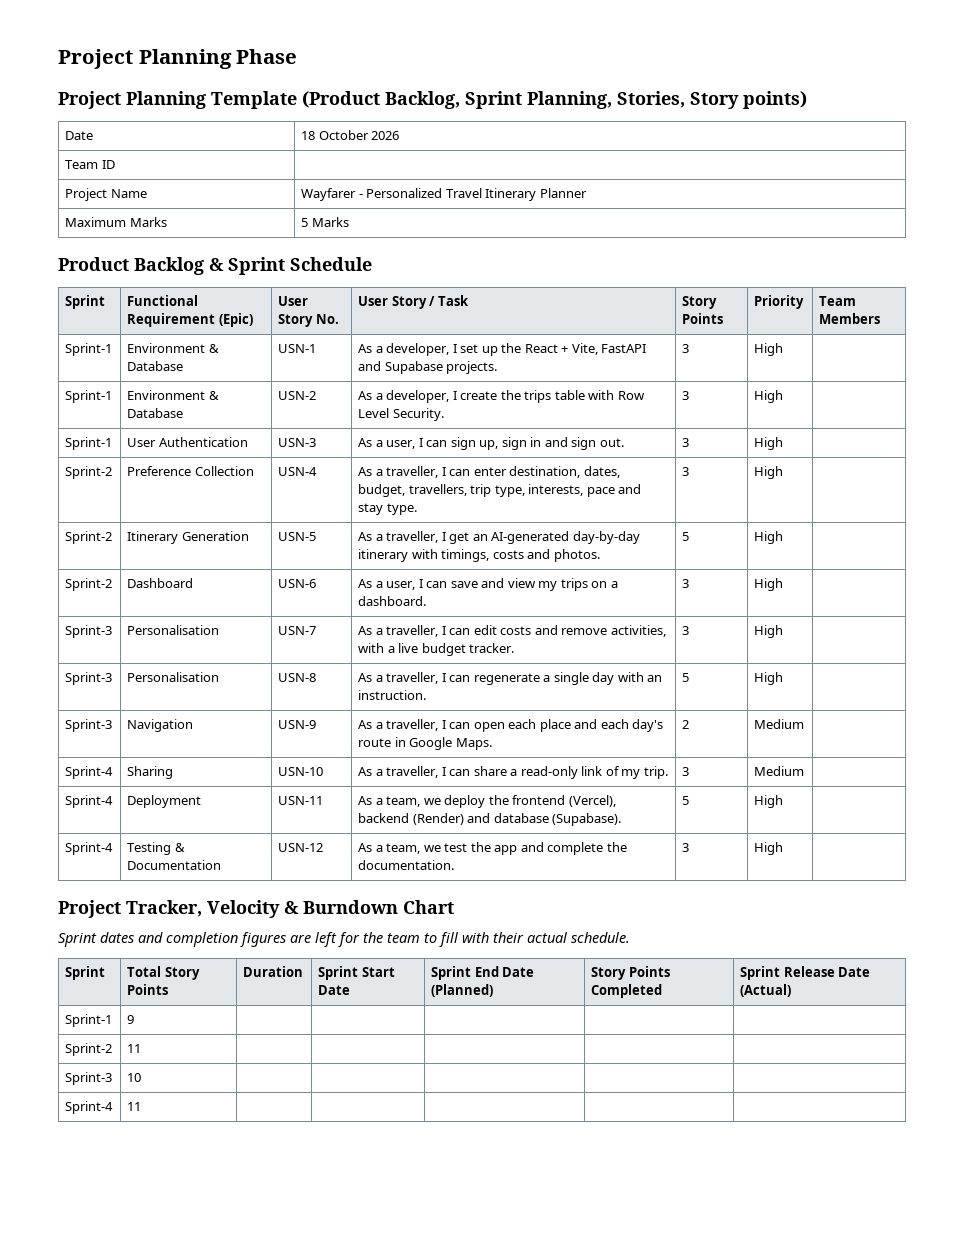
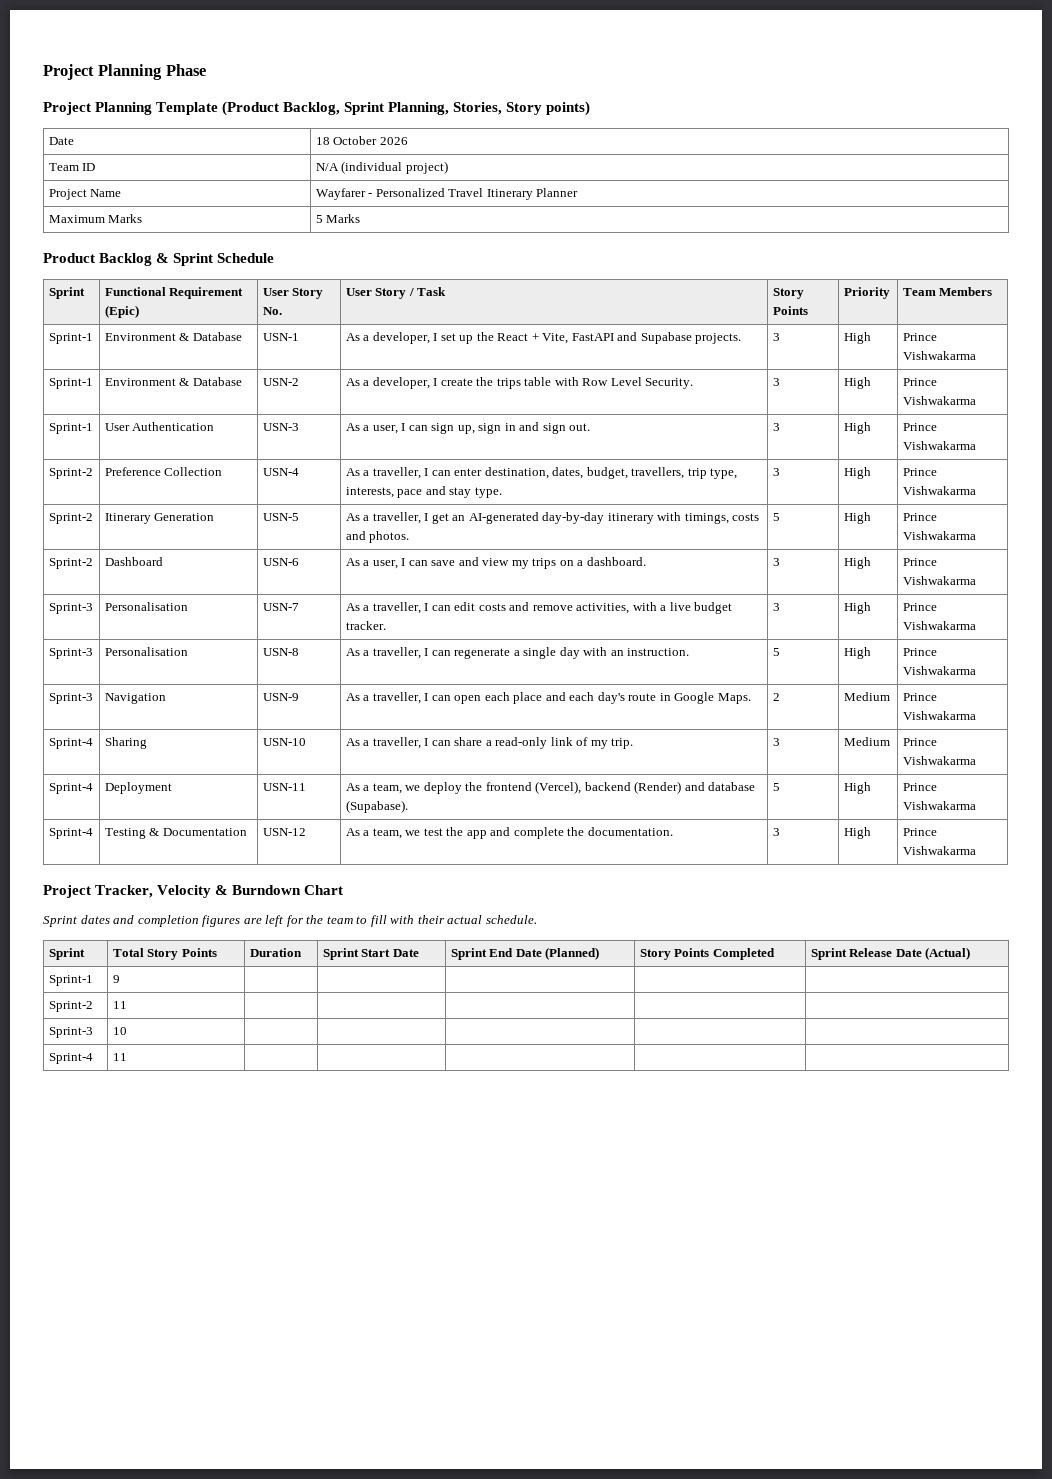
- Team ID |
+ Team ID | N/A (individual project)
- Sprint-1 | Environment & Database | USN-1 | As a developer, I set up the React + Vite, FastAPI and Supabase projects. | 3 | High |
+ Sprint-1 | Environment & Database | USN-1 | As a developer, I set up the React + Vite, FastAPI and Supabase projects. | 3 | High | Prince Vishwakarma
- Sprint-1 | Environment & Database | USN-2 | As a developer, I create the trips table with Row Level Security. | 3 | High |
+ Sprint-1 | Environment & Database | USN-2 | As a developer, I create the trips table with Row Level Security. | 3 | High | Prince Vishwakarma
- Sprint-1 | User Authentication | USN-3 | As a user, I can sign up, sign in and sign out. | 3 | High |
+ Sprint-1 | User Authentication | USN-3 | As a user, I can sign up, sign in and sign out. | 3 | High | Prince Vishwakarma
- Sprint-2 | Preference Collection | USN-4 | As a traveller, I can enter destination, dates, budget, travellers, trip type, interests, pace and stay type. | 3 | High |
+ Sprint-2 | Preference Collection | USN-4 | As a traveller, I can enter destination, dates, budget, travellers, trip type, interests, pace and stay type. | 3 | High | Prince Vishwakarma
- Sprint-2 | Itinerary Generation | USN-5 | As a traveller, I get an AI-generated day-by-day itinerary with timings, costs and photos. | 5 | High |
+ Sprint-2 | Itinerary Generation | USN-5 | As a traveller, I get an AI-generated day-by-day itinerary with timings, costs and photos. | 5 | High | Prince Vishwakarma
- Sprint-2 | Dashboard | USN-6 | As a user, I can save and view my trips on a dashboard. | 3 | High |
+ Sprint-2 | Dashboard | USN-6 | As a user, I can save and view my trips on a dashboard. | 3 | High | Prince Vishwakarma
- Sprint-3 | Personalisation | USN-7 | As a traveller, I can edit costs and remove activities, with a live budget tracker. | 3 | High |
+ Sprint-3 | Personalisation | USN-7 | As a traveller, I can edit costs and remove activities, with a live budget tracker. | 3 | High | Prince Vishwakarma
- Sprint-3 | Personalisation | USN-8 | As a traveller, I can regenerate a single day with an instruction. | 5 | High |
+ Sprint-3 | Personalisation | USN-8 | As a traveller, I can regenerate a single day with an instruction. | 5 | High | Prince Vishwakarma
- Sprint-3 | Navigation | USN-9 | As a traveller, I can open each place and each day's route in Google Maps. | 2 | Medium |
+ Sprint-3 | Navigation | USN-9 | As a traveller, I can open each place and each day's route in Google Maps. | 2 | Medium | Prince Vishwakarma
- Sprint-4 | Sharing | USN-10 | As a traveller, I can share a read-only link of my trip. | 3 | Medium |
+ Sprint-4 | Sharing | USN-10 | As a traveller, I can share a read-only link of my trip. | 3 | Medium | Prince Vishwakarma
- Sprint-4 | Deployment | USN-11 | As a team, we deploy the frontend (Vercel), backend (Render) and database (Supabase). | 5 | High |
+ Sprint-4 | Deployment | USN-11 | As a team, we deploy the frontend (Vercel), backend (Render) and database (Supabase). | 5 | High | Prince Vishwakarma
- Sprint-4 | Testing & Documentation | USN-12 | As a team, we test the app and complete the documentation. | 3 | High |
+ Sprint-4 | Testing & Documentation | USN-12 | As a team, we test the app and complete the documentation. | 3 | High | Prince Vishwakarma

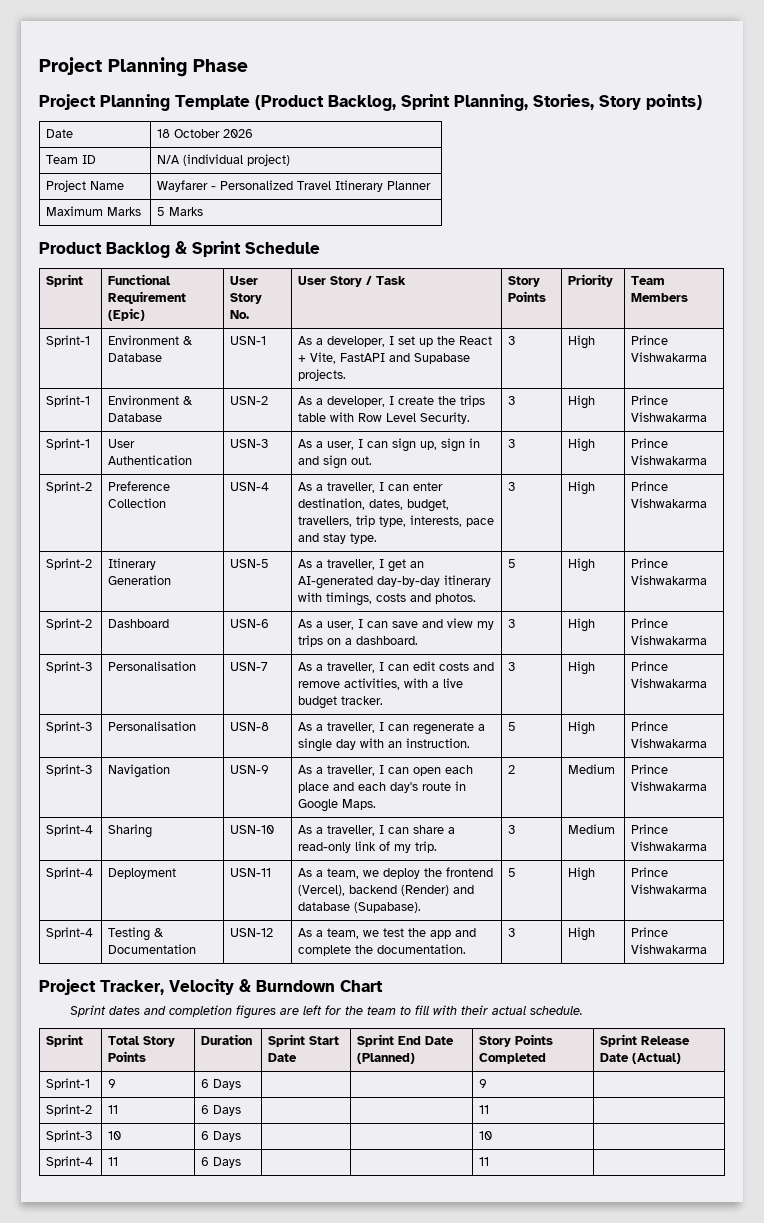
- Sprint-1 | 9 | | | | |
+ Sprint-1 | 9 | 6 Days | | | 9 |
- Sprint-2 | 11 | | | | |
+ Sprint-2 | 11 | 6 Days | | | 11 |
- Sprint-3 | 10 | | | | |
+ Sprint-3 | 10 | 6 Days | | | 10 |
- Sprint-4 | 11 | | | | |
+ Sprint-4 | 11 | 6 Days | | | 11 |

